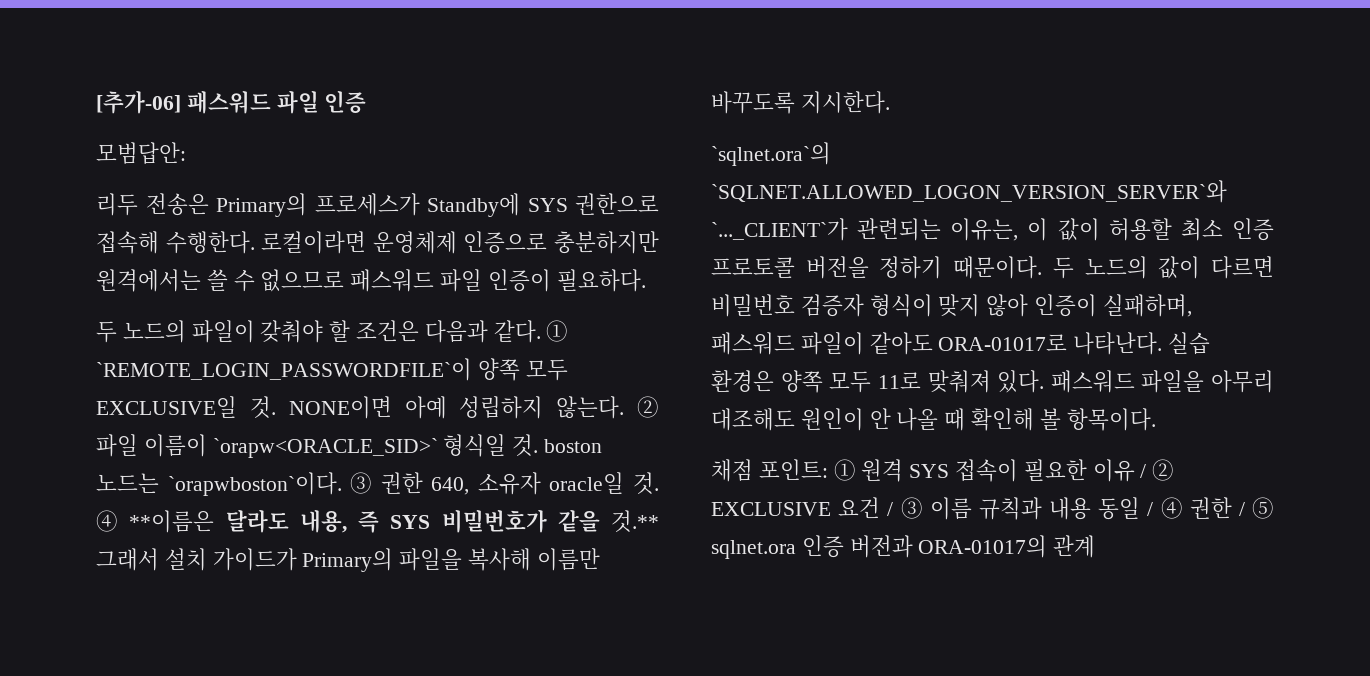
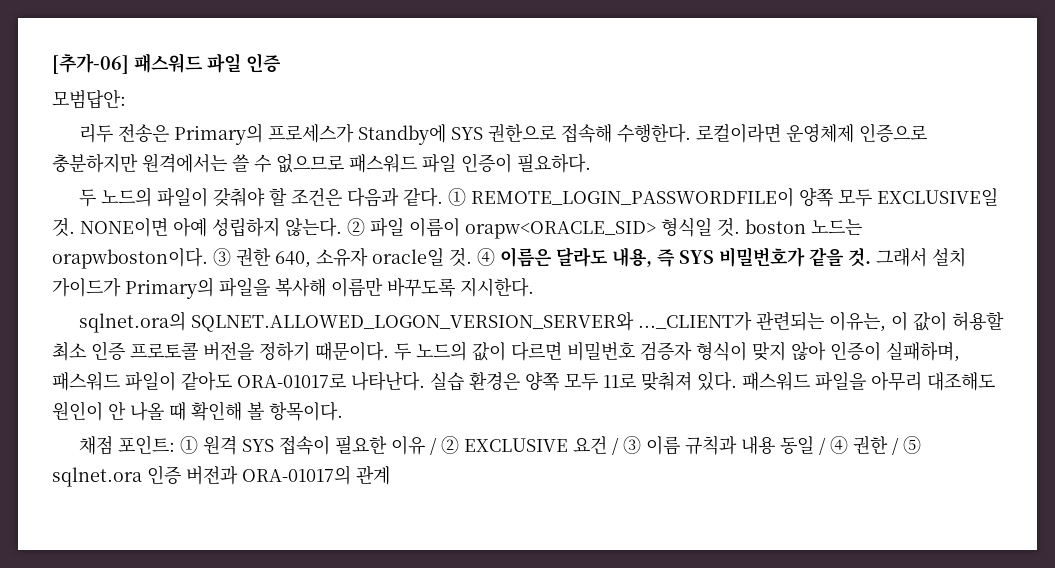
- ① `REMOTE_LOGIN_PASSWORDFILE`이 양쪽 모두 EXCLUSIVE일 것.
+ ① REMOTE_LOGIN_PASSWORDFILE이 양쪽 모두 EXCLUSIVE일 것.
- ② 파일 이름이 `orapw<ORACLE_SID>` 형식일 것. boston 노드는 `orapwboston`이다.
+ ② 파일 이름이 orapw<ORACLE_SID> 형식일 것. boston 노드는 orapwboston이다.
- ④ **이름은 달라도 내용, 즉 SYS 비밀번호가 같을 것.** 그래서 설치 가이드가 Primary의 파일을 복사해 이름만 바꾸도록 지시한다.
+ ④ 이름은 달라도 내용, 즉 SYS 비밀번호가 같을 것. 그래서 설치 가이드가 Primary의 파일을 복사해 이름만 바꾸도록 지시한다.
- `sqlnet.ora`의 `SQLNET.ALLOWED_LOGON_VERSION_SERVER`와 `..._CLIENT`가 관련되는 이유는, 이 값이 허용할 최소 인증 프로토콜 버전을 정하기 때문이다.
+ sqlnet.ora의 SQLNET.ALLOWED_LOGON_VERSION_SERVER와 ..._CLIENT가 관련되는 이유는, 이 값이 허용할 최소 인증 프로토콜 버전을 정하기 때문이다.

